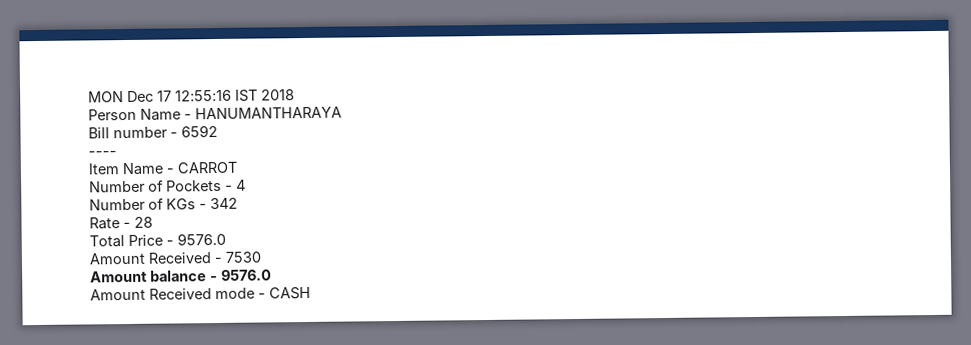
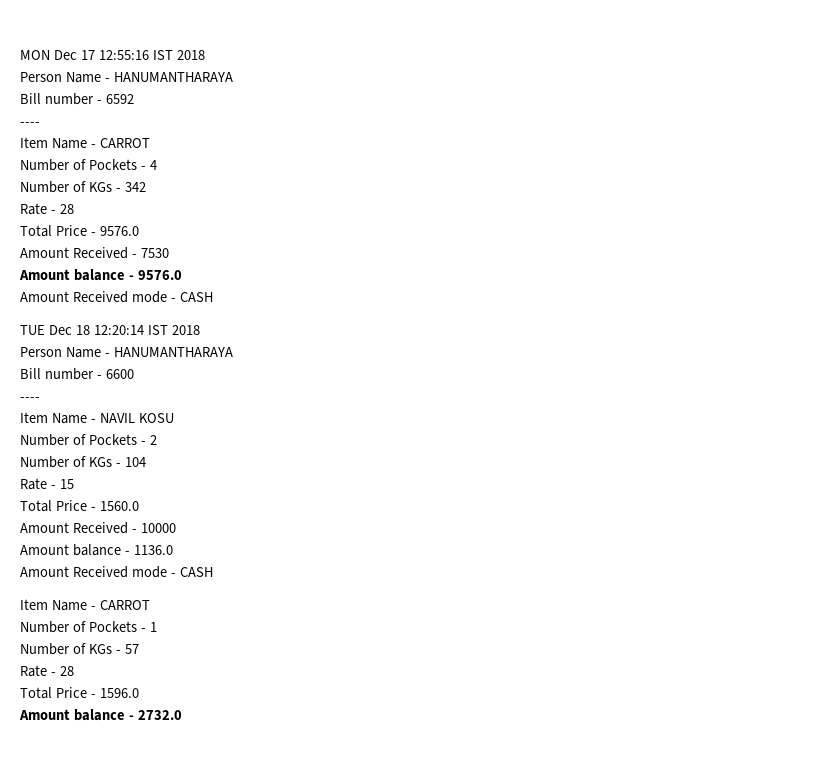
+ TUE Dec 18 12:20:14 IST 2018
+ Person Name - HANUMANTHARAYA
+ Bill number - 6600
+ ----
+ Item Name - NAVIL KOSU
+ Number of Pockets - 2
+ Number of KGs - 104
+ Rate - 15
+ Total Price - 1560.0
+ Amount Received - 10000
+ Amount balance - 1136.0
+ Amount Received mode - CASH
+ Item Name - CARROT
+ Number of Pockets - 1
+ Number of KGs - 57
+ Rate - 28
+ Total Price - 1596.0
+ Amount balance - 2732.0

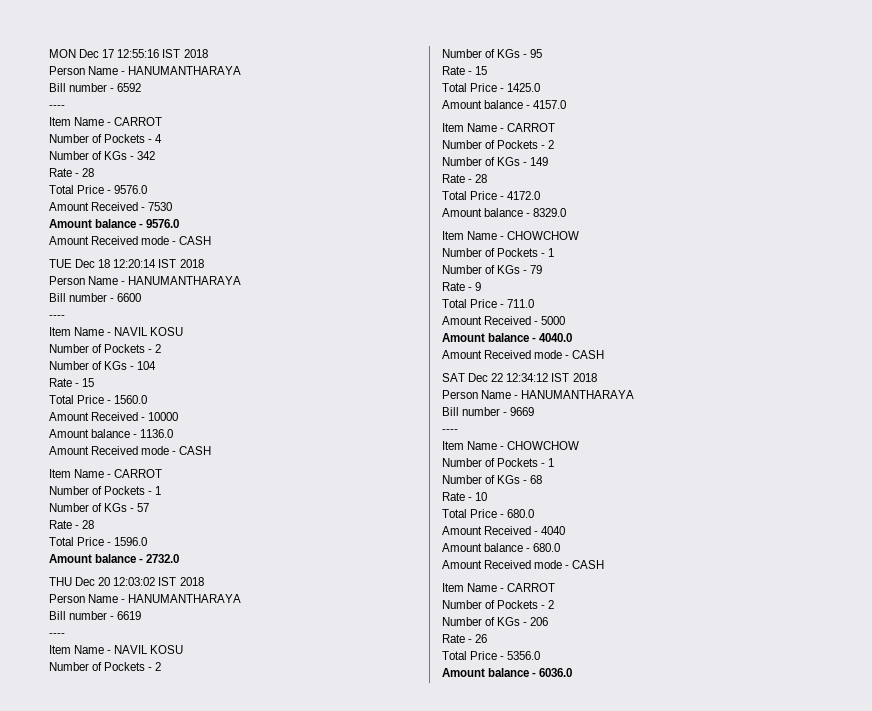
+ THU Dec 20 12:03:02 IST 2018
+ Person Name - HANUMANTHARAYA
+ Bill number - 6619
+ ----
+ Item Name - NAVIL KOSU
+ Number of Pockets - 2
+ Number of KGs - 95
+ Rate - 15
+ Total Price - 1425.0
+ Amount balance - 4157.0
+ Item Name - CARROT
+ Number of Pockets - 2
+ Number of KGs - 149
+ Rate - 28
+ Total Price - 4172.0
+ Amount balance - 8329.0
+ Item Name - CHOWCHOW
+ Number of Pockets - 1
+ Number of KGs - 79
+ Rate - 9
+ Total Price - 711.0
+ Amount Received - 5000
+ Amount balance - 4040.0
+ Amount Received mode - CASH
+ SAT Dec 22 12:34:12 IST 2018
+ Person Name - HANUMANTHARAYA
+ Bill number - 9669
+ ----
+ Item Name - CHOWCHOW
+ Number of Pockets - 1
+ Number of KGs - 68
+ Rate - 10
+ Total Price - 680.0
+ Amount Received - 4040
+ Amount balance - 680.0
+ Amount Received mode - CASH
+ Item Name - CARROT
+ Number of Pockets - 2
+ Number of KGs - 206
+ Rate - 26
+ Total Price - 5356.0
+ Amount balance - 6036.0

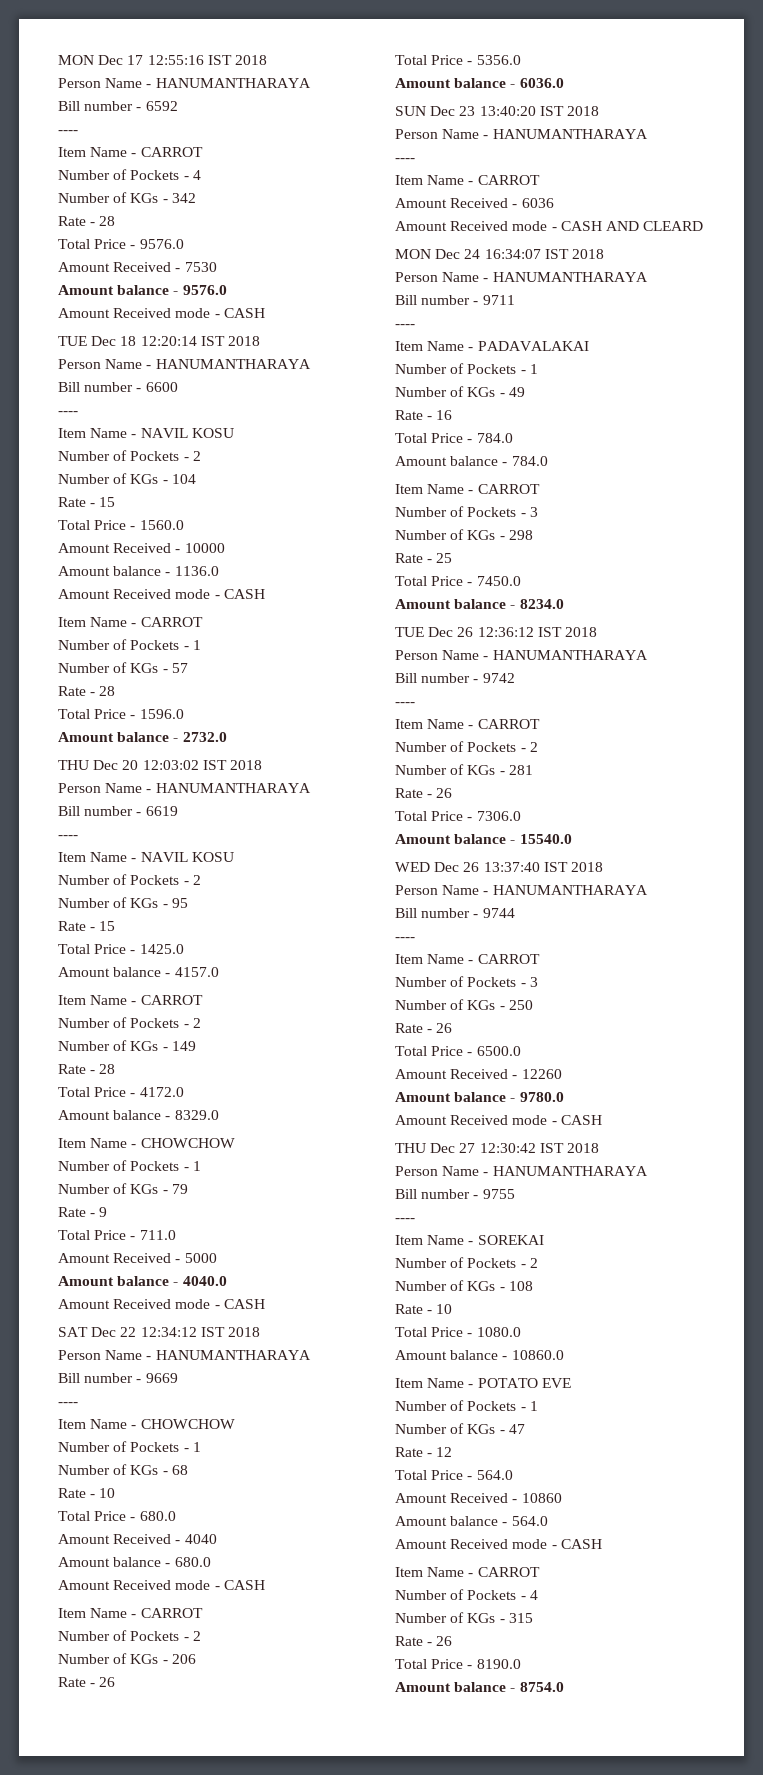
+ SUN Dec 23 13:40:20 IST 2018
+ Person Name - HANUMANTHARAYA
+ ----
+ Item Name - CARROT
+ Amount Received - 6036
+ Amount Received mode - CASH AND CLEARD
+ MON Dec 24 16:34:07 IST 2018
+ Person Name - HANUMANTHARAYA
+ Bill number - 9711
+ ----
+ Item Name - PADAVALAKAI
+ Number of Pockets - 1
+ Number of KGs - 49
+ Rate - 16
+ Total Price - 784.0
+ Amount balance - 784.0
+ Item Name - CARROT
+ Number of Pockets - 3
+ Number of KGs - 298
+ Rate - 25
+ Total Price - 7450.0
+ Amount balance - 8234.0
+ TUE Dec 26 12:36:12 IST 2018
+ Person Name - HANUMANTHARAYA
+ Bill number - 9742
+ ----
+ Item Name - CARROT
+ Number of Pockets - 2
+ Number of KGs - 281
+ Rate - 26
+ Total Price - 7306.0
+ Amount balance - 15540.0
+ WED Dec 26 13:37:40 IST 2018
+ Person Name - HANUMANTHARAYA
+ Bill number - 9744
+ ----
+ Item Name - CARROT
+ Number of Pockets - 3
+ Number of KGs - 250
+ Rate - 26
+ Total Price - 6500.0
+ Amount Received - 12260
+ Amount balance - 9780.0
+ Amount Received mode - CASH
+ THU Dec 27 12:30:42 IST 2018
+ Person Name - HANUMANTHARAYA
+ Bill number - 9755
+ ----
+ Item Name - SOREKAI
+ Number of Pockets - 2
+ Number of KGs - 108
+ Rate - 10
+ Total Price - 1080.0
+ Amount balance - 10860.0
+ Item Name - POTATO EVE
+ Number of Pockets - 1
+ Number of KGs - 47
+ Rate - 12
+ Total Price - 564.0
+ Amount Received - 10860
+ Amount balance - 564.0
+ Amount Received mode - CASH
+ Item Name - CARROT
+ Number of Pockets - 4
+ Number of KGs - 315
+ Rate - 26
+ Total Price - 8190.0
+ Amount balance - 8754.0

